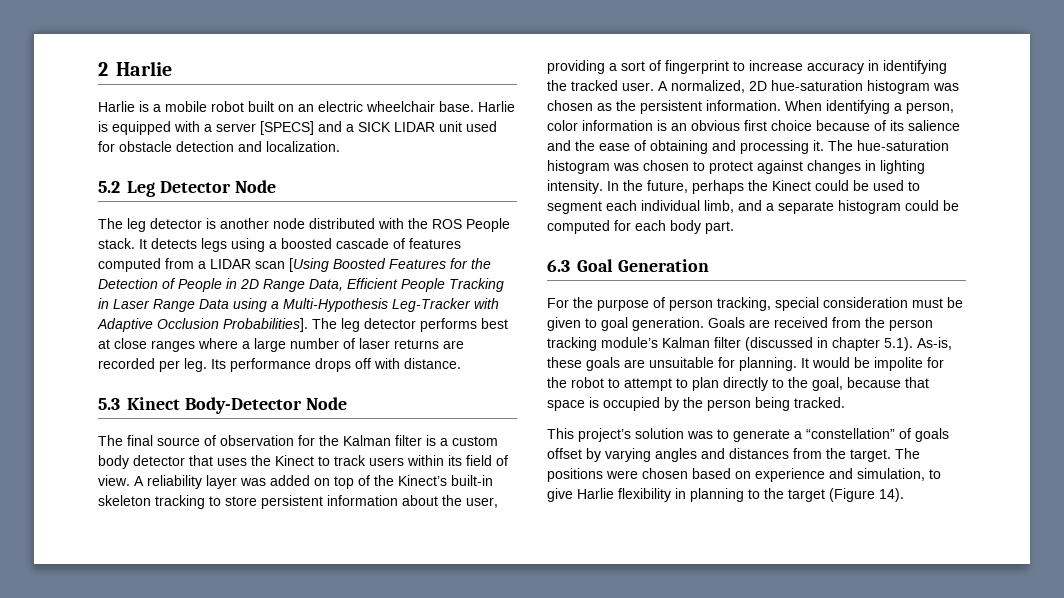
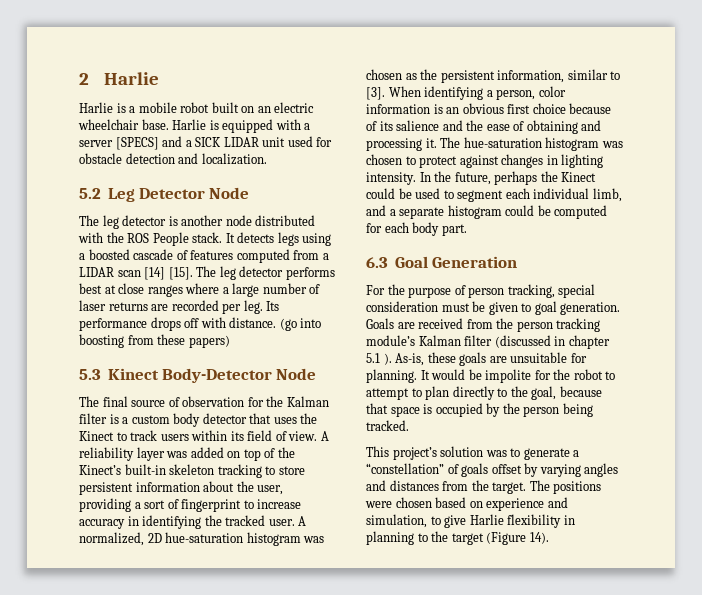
- It detects legs using a boosted cascade of features computed from a LIDAR scan [Using Boosted Features for the Detection of People in 2D Range Data, Efficient People Tracking in Laser Range Data using a Multi-Hypothesis Leg-Tracker with Adaptive Occlusion Probabilities].
+ It detects legs using a boosted cascade of features computed from a LIDAR scan [14] [15].
+ (go into boosting from these papers)
- A normalized, 2D hue-saturation histogram was chosen as the persistent information.
+ A normalized, 2D hue-saturation histogram was chosen as the persistent information, similar to [3].
- Goals are received from the person tracking module’s Kalman filter (discussed in chapter 5.1). As-is, these goals are unsuitable for planning.
+ Goals are received from the person tracking module’s Kalman filter (discussed in chapter 5.1 ). As-is, these goals are unsuitable for planning.

